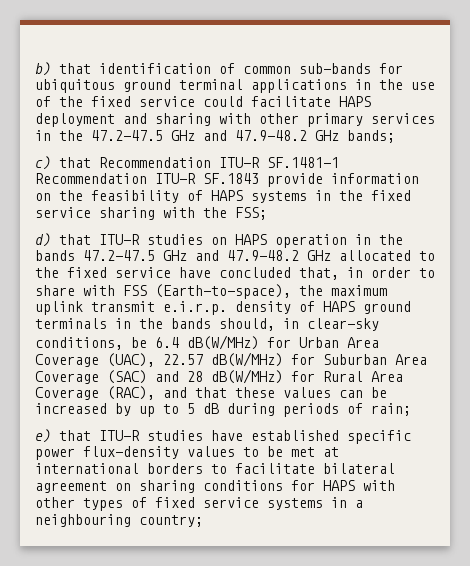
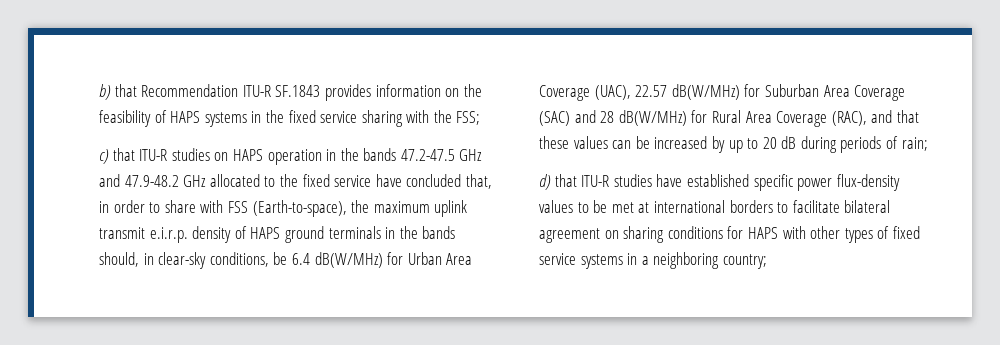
- b) that identification of common sub-bands for ubiquitous ground terminal applications in the use of the fixed service could facilitate HAPS deployment and sharing with other primary services in the 47.2-47.5 GHz and 47.9-48.2 GHz bands;
- c) that Recommendation ITU-R SF.1481-1 Recommendation ITU-R SF.1843 provide information on the feasibility of HAPS systems in the fixed service sharing with the FSS;
+ b) that Recommendation ITU-R SF.1843 provides information on the feasibility of HAPS systems in the fixed service sharing with the FSS;
- d) that ITU-R studies on HAPS operation in the bands 47.2-47.5 GHz and 47.9-48.2 GHz allocated to the fixed service have concluded that, in order to share with FSS (Earth-to-space), the maximum uplink transmit e.i.r.p. density of HAPS ground terminals in the bands should, in clear-sky conditions, be 6.4 dB(W/MHz) for Urban Area Coverage (UAC), 22.57 dB(W/MHz) for Suburban Area Coverage (SAC) and 28 dB(W/MHz) for Rural Area Coverage (RAC), and that these values can be increased by up to 5 dB during periods of rain;
+ c) that ITU-R studies on HAPS operation in the bands 47.2-47.5 GHz and 47.9-48.2 GHz allocated to the fixed service have concluded that, in order to share with FSS (Earth-to-space), the maximum uplink transmit e.i.r.p. density of HAPS ground terminals in the bands should, in clear-sky conditions, be 6.4 dB(W/MHz) for Urban Area Coverage (UAC), 22.57 dB(W/MHz) for Suburban Area Coverage (SAC) and 28 dB(W/MHz) for Rural Area Coverage (RAC), and that these values can be increased by up to 20 dB during periods of rain;
- e) that ITU-R studies have established specific power flux-density values to be met at international borders to facilitate bilateral agreement on sharing conditions for HAPS with other types of fixed service systems in a neighbouring country;
+ d) that ITU-R studies have established specific power flux-density values to be met at international borders to facilitate bilateral agreement on sharing conditions for HAPS with other types of fixed service systems in a neighboring country;

